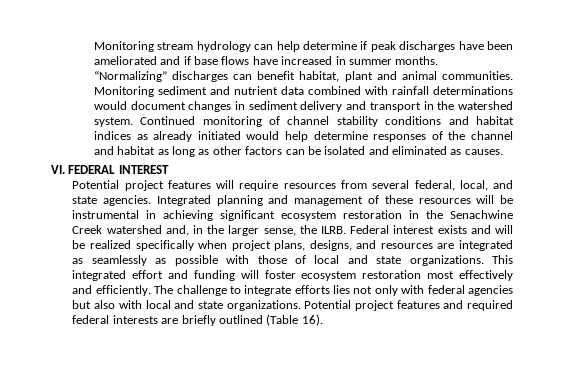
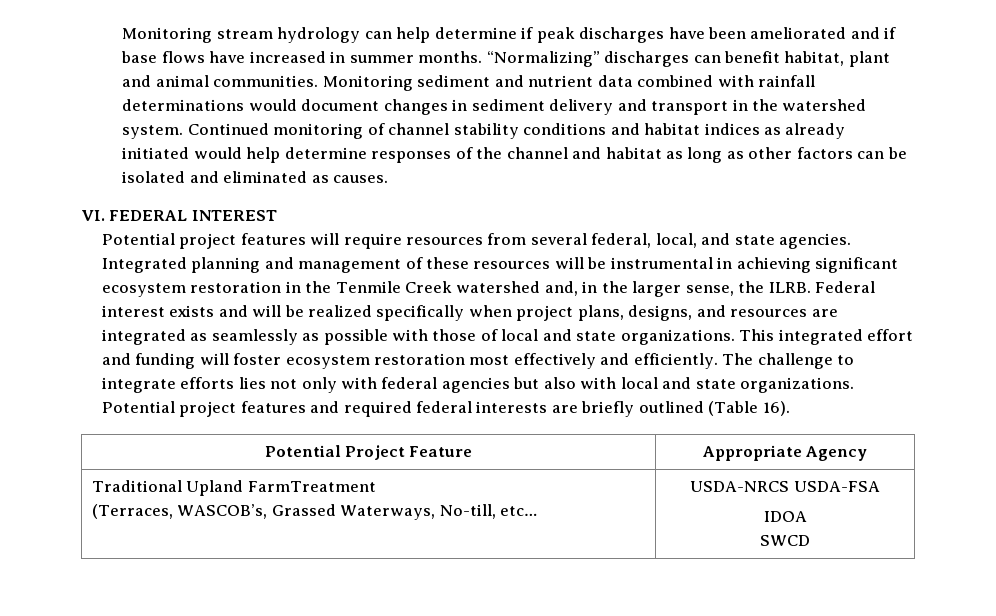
- Integrated planning and management of these resources will be instrumental in achieving significant ecosystem restoration in the Senachwine Creek watershed and, in the larger sense, the ILRB.
+ Integrated planning and management of these resources will be instrumental in achieving significant ecosystem restoration in the Tenmile Creek watershed and, in the larger sense, the ILRB.
+ Potential Project Feature | Appropriate Agency
+ Traditional Upland FarmTreatment
+ (Terraces, WASCOB’s, Grassed Waterways, No-till, etc… | USDA-NRCS USDA-FSA
+ IDOA
+ SWCD

